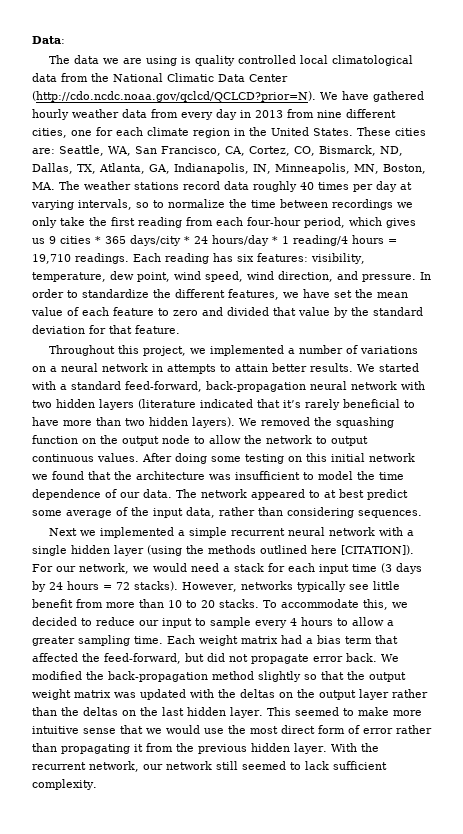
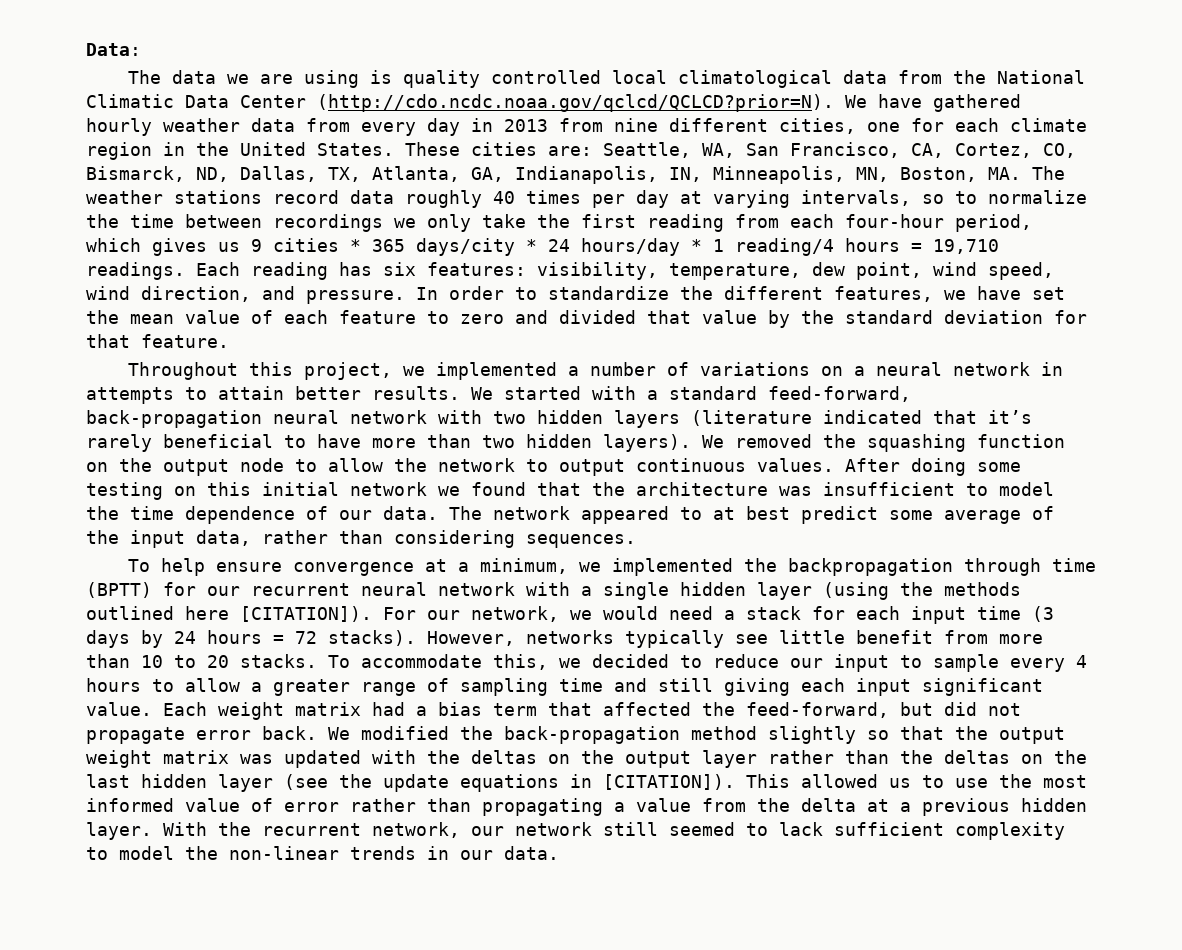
- Next we implemented a simple recurrent neural network with a single hidden layer (using the methods outlined here [CITATION]).
+ To help ensure convergence at a minimum, we implemented the backpropagation through time (BPTT) for our recurrent neural network with a single hidden layer (using the methods outlined here [CITATION]).
- To accommodate this, we decided to reduce our input to sample every 4 hours to allow a greater sampling time.
+ To accommodate this, we decided to reduce our input to sample every 4 hours to allow a greater range of sampling time and still giving each input significant value.
- We modified the back-propagation method slightly so that the output weight matrix was updated with the deltas on the output layer rather than the deltas on the last hidden layer. This seemed to make more intuitive sense that we would use the most direct form of error rather than propagating it from the previous hidden layer.
+ We modified the back-propagation method slightly so that the output weight matrix was updated with the deltas on the output layer rather than the deltas on the last hidden layer (see the update equations in [CITATION]). This allowed us to use the most informed value of error rather than propagating a value from the delta at a previous hidden layer.
- With the recurrent network, our network still seemed to lack sufficient complexity.
+ With the recurrent network, our network still seemed to lack sufficient complexity to model the non-linear trends in our data.

